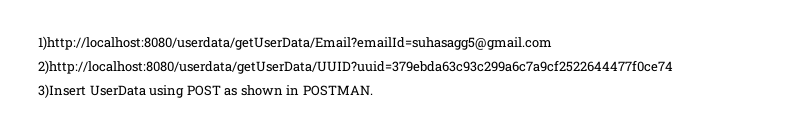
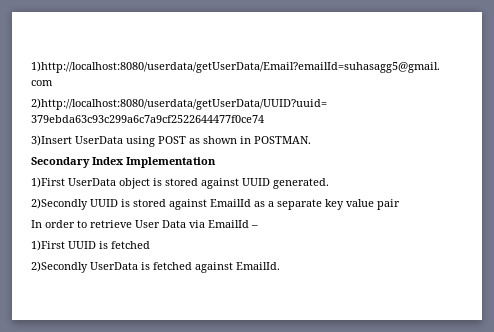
+ Secondary Index Implementation
+ 1)First UserData object is stored against UUID generated.
+ 2)Secondly UUID is stored against EmailId as a separate key value pair
+ In order to retrieve User Data via EmailId –
+ 1)First UUID is fetched
+ 2)Secondly UserData is fetched against EmailId.

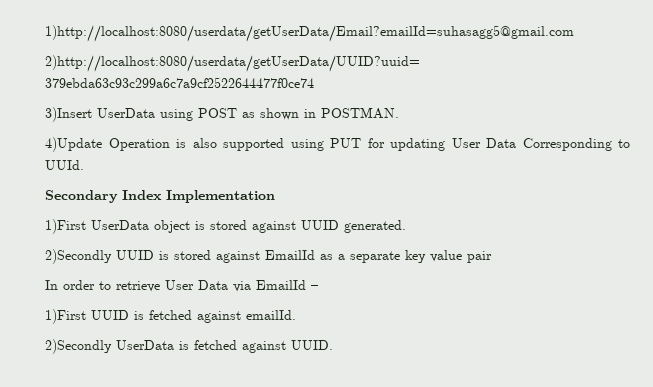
+ 4)Update Operation is also supported using PUT for updating User Data Corresponding to UUId.
- 1)First UUID is fetched
+ 1)First UUID is fetched against emailId.
- 2)Secondly UserData is fetched against EmailId.
+ 2)Secondly UserData is fetched against UUID.

